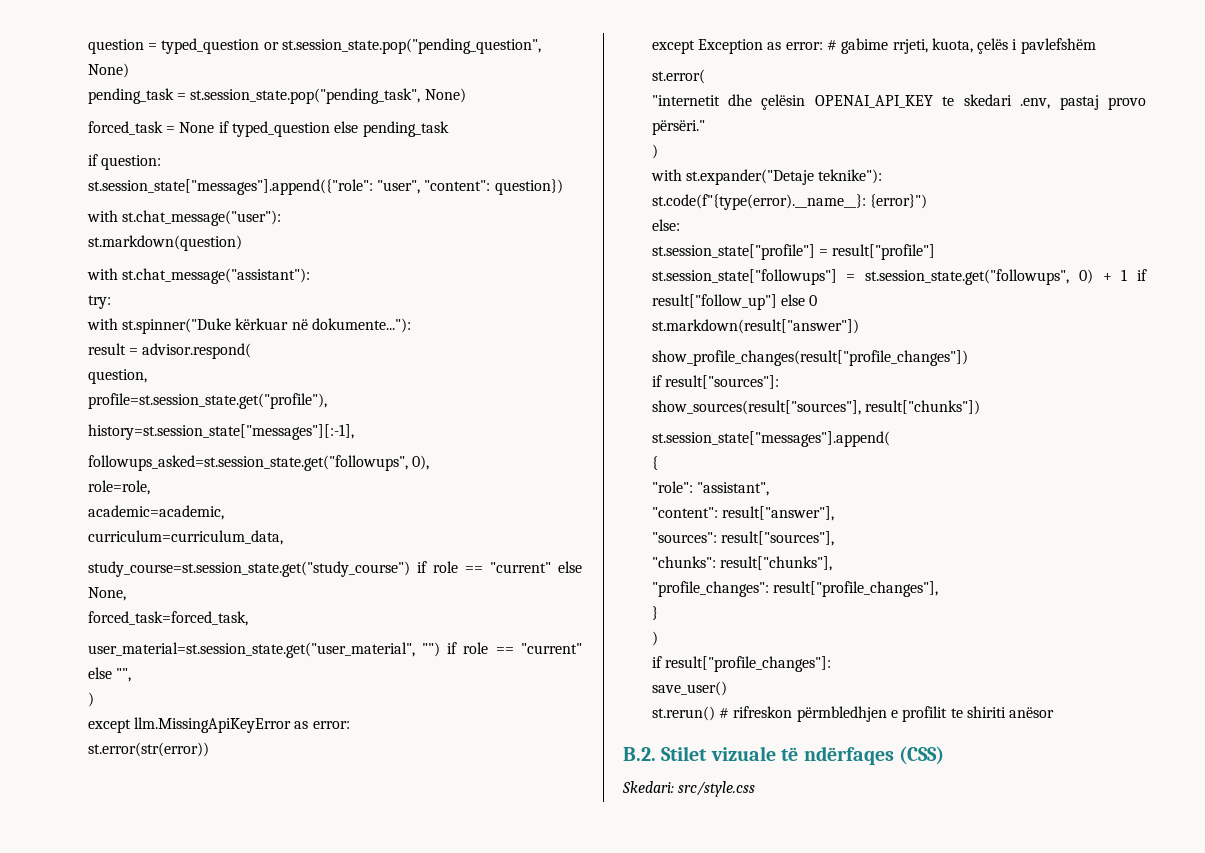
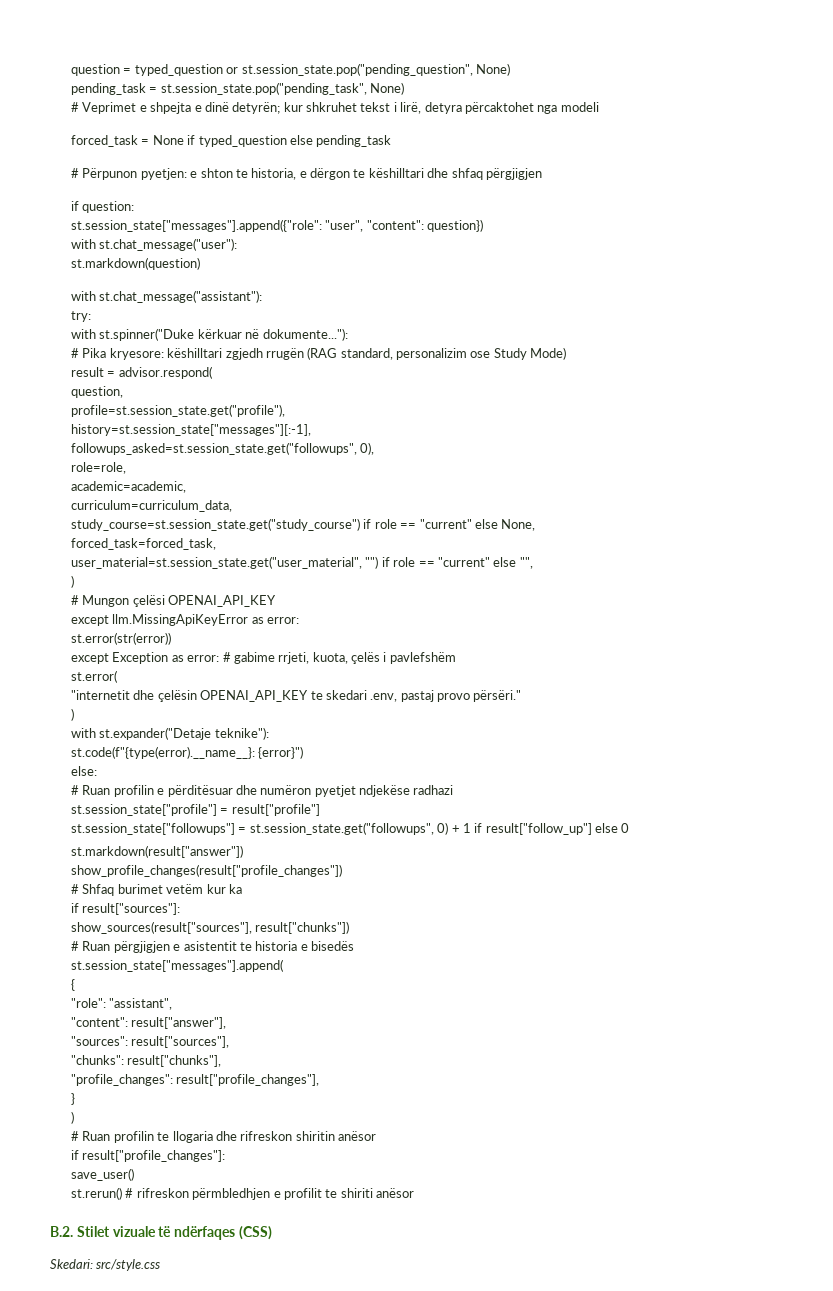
+ # Veprimet e shpejta e dinë detyrën; kur shkruhet tekst i lirë, detyra përcaktohet nga modeli
+ # Përpunon pyetjen: e shton te historia, e dërgon te këshilltari dhe shfaq përgjigjen
+ # Pika kryesore: këshilltari zgjedh rrugën (RAG standard, personalizim ose Study Mode)
+ # Mungon çelësi OPENAI_API_KEY
+ # Ruan profilin e përditësuar dhe numëron pyetjet ndjekëse radhazi
+ # Shfaq burimet vetëm kur ka
  if result["sources"]:
  show_sources(result["sources"], result["chunks"])
+ # Ruan përgjigjen e asistentit te historia e bisedës
+ # Ruan profilin te llogaria dhe rifreskon shiritin anësor

